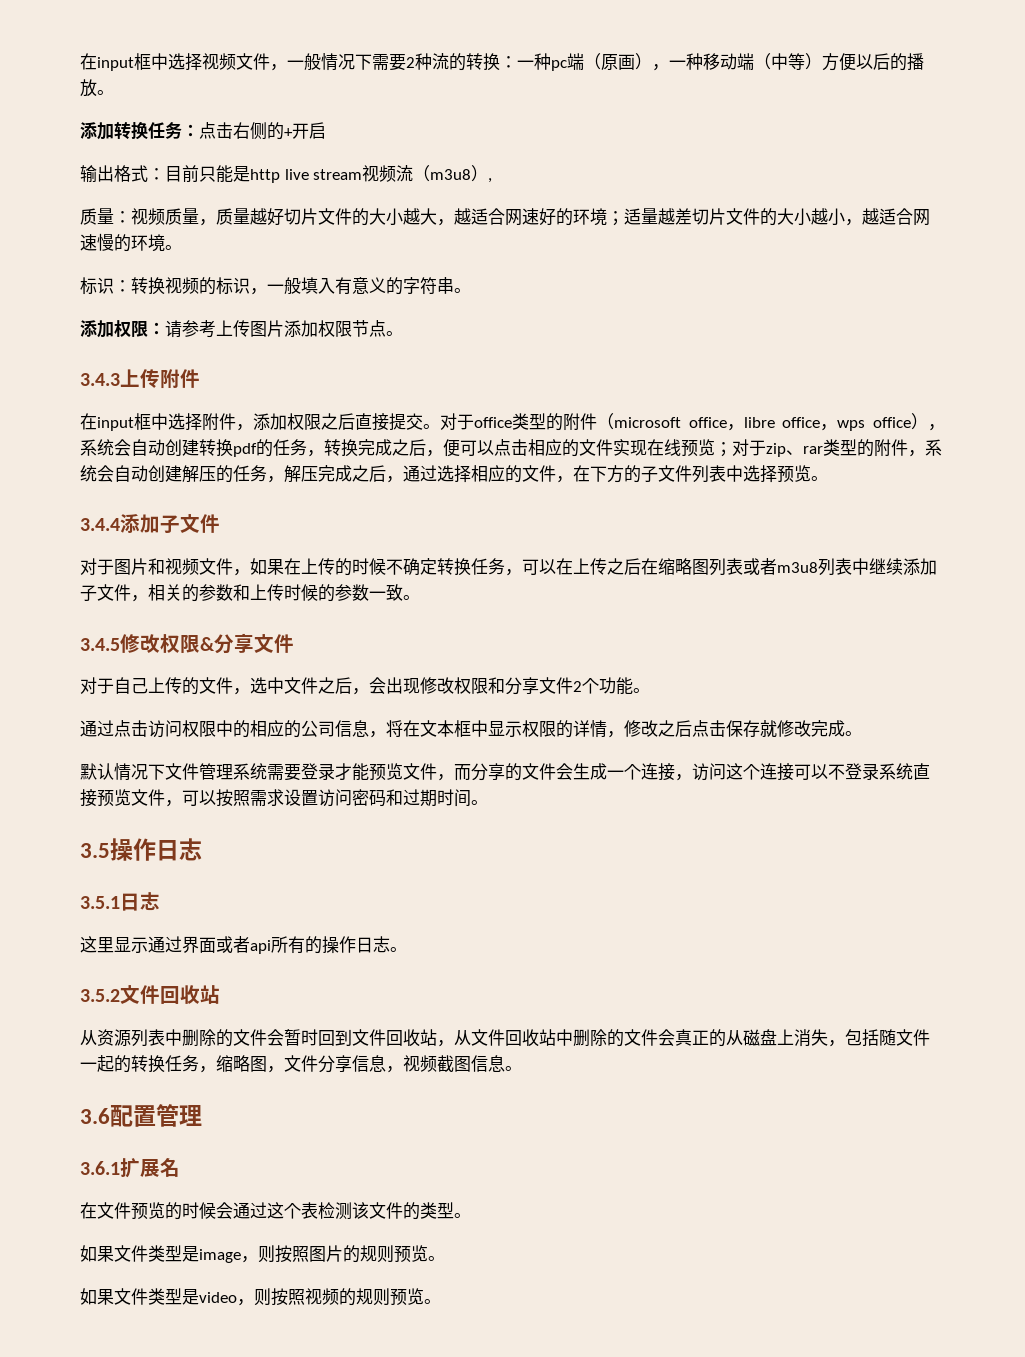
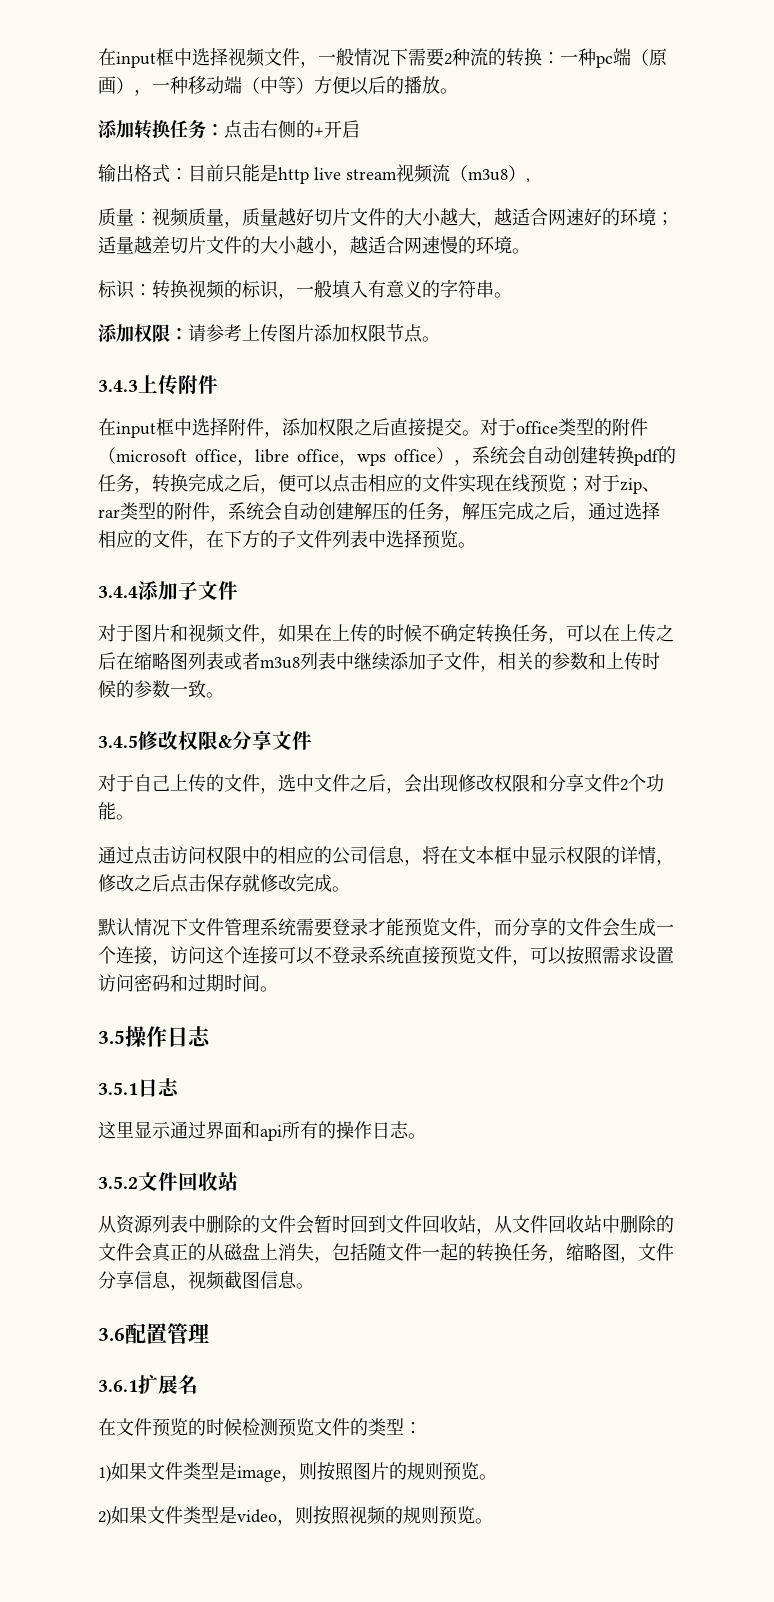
- 这里显示通过界面或者api所有的操作日志。
+ 这里显示通过界面和api所有的操作日志。
- 在文件预览的时候会通过这个表检测该文件的类型。
- 如果文件类型是image，则按照图片的规则预览。
+ 在文件预览的时候检测预览文件的类型：
+ 1)如果文件类型是image，则按照图片的规则预览。
- 如果文件类型是video，则按照视频的规则预览。
+ 2)如果文件类型是video，则按照视频的规则预览。

